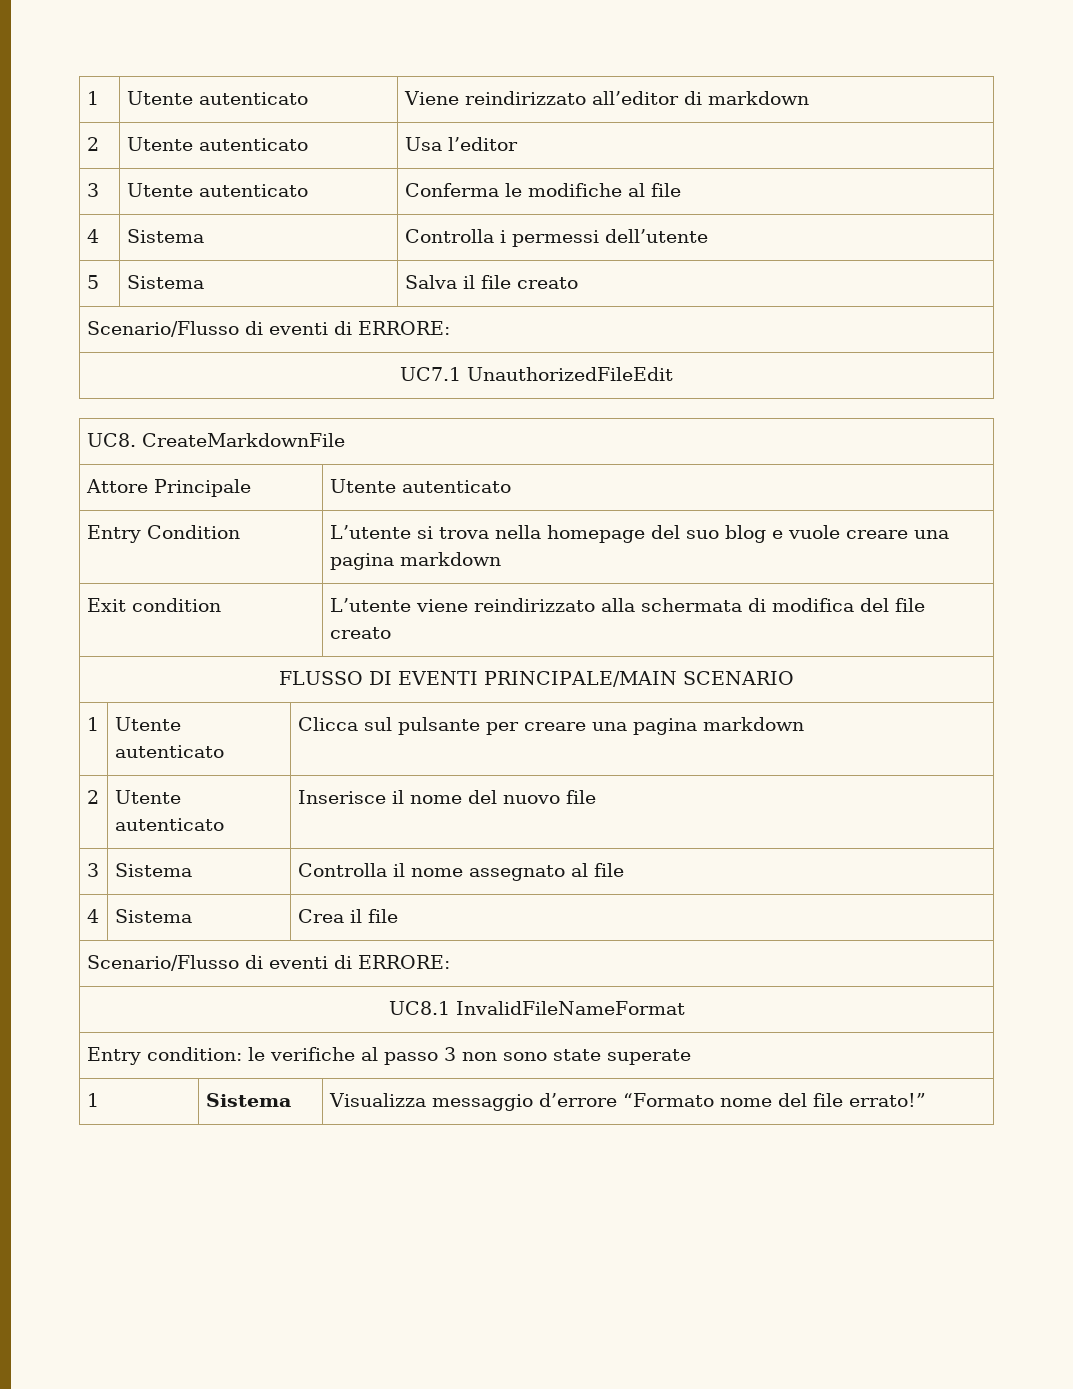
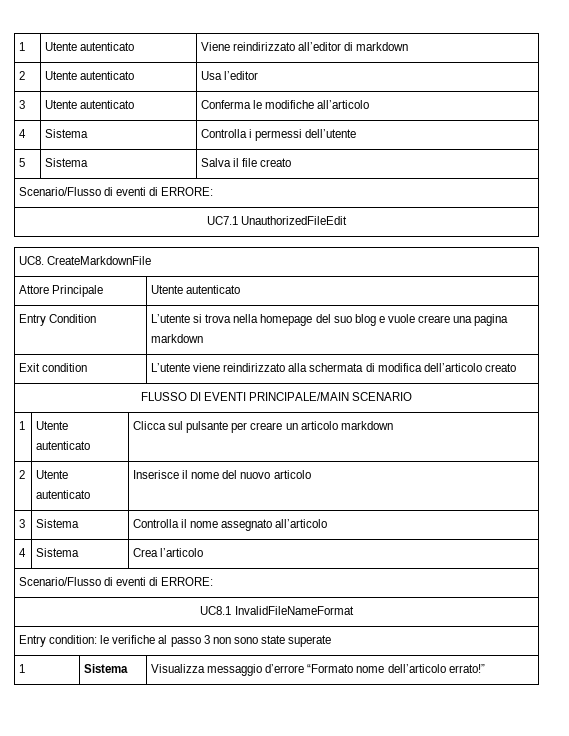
- 3 | Utente autenticato | Conferma le modifiche al file
+ 3 | Utente autenticato | Conferma le modifiche all’articolo
- Exit condition | L’utente viene reindirizzato alla schermata di modifica del file creato
+ Exit condition | L’utente viene reindirizzato alla schermata di modifica dell’articolo creato
- 1 | Utente autenticato | Clicca sul pulsante per creare una pagina markdown
+ 1 | Utente autenticato | Clicca sul pulsante per creare un articolo markdown
- 2 | Utente autenticato | Inserisce il nome del nuovo file
+ 2 | Utente autenticato | Inserisce il nome del nuovo articolo
- 3 | Sistema | Controlla il nome assegnato al file
+ 3 | Sistema | Controlla il nome assegnato all’articolo
- 4 | Sistema | Crea il file
+ 4 | Sistema | Crea l’articolo
- 1 | Sistema | Visualizza messaggio d’errore “Formato nome del file errato!”
+ 1 | Sistema | Visualizza messaggio d’errore “Formato nome dell’articolo errato!”

